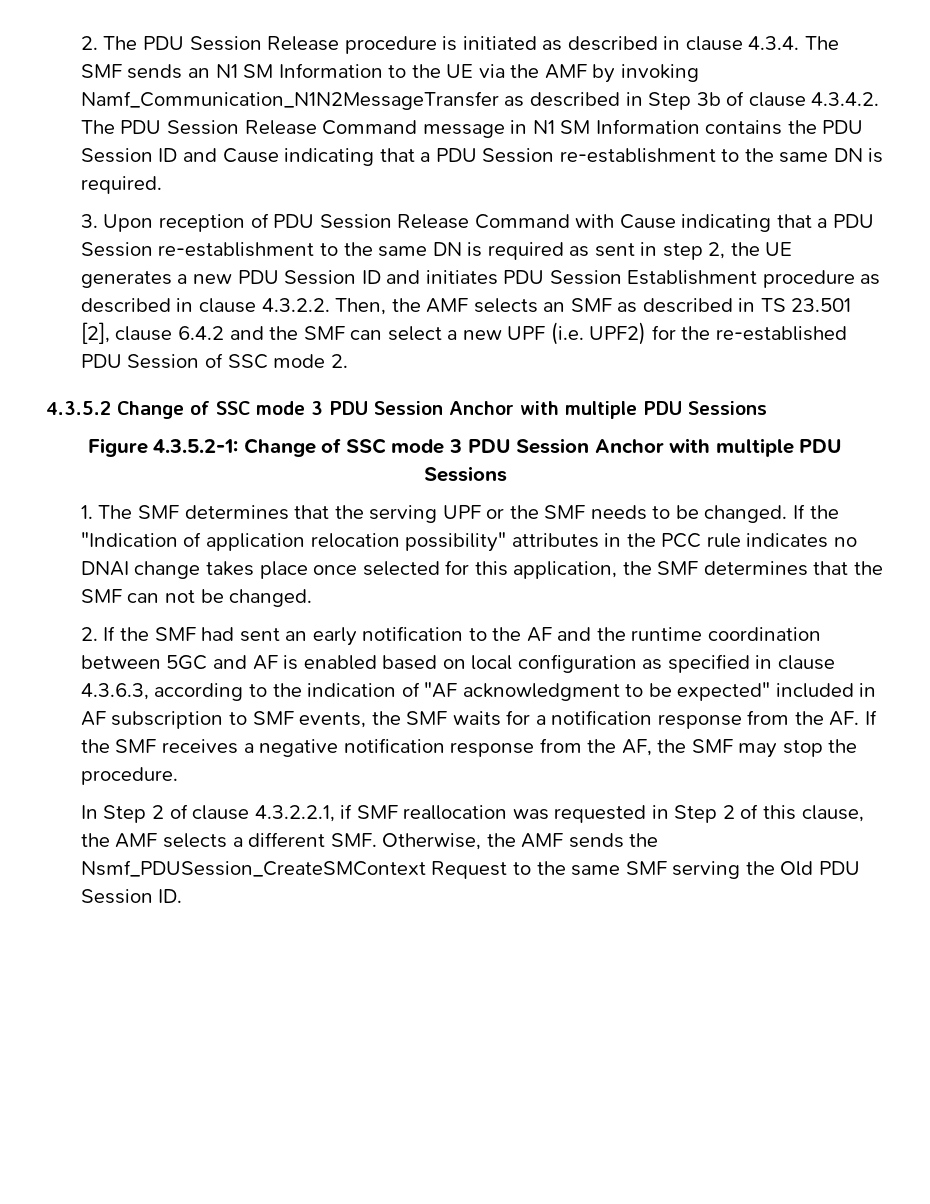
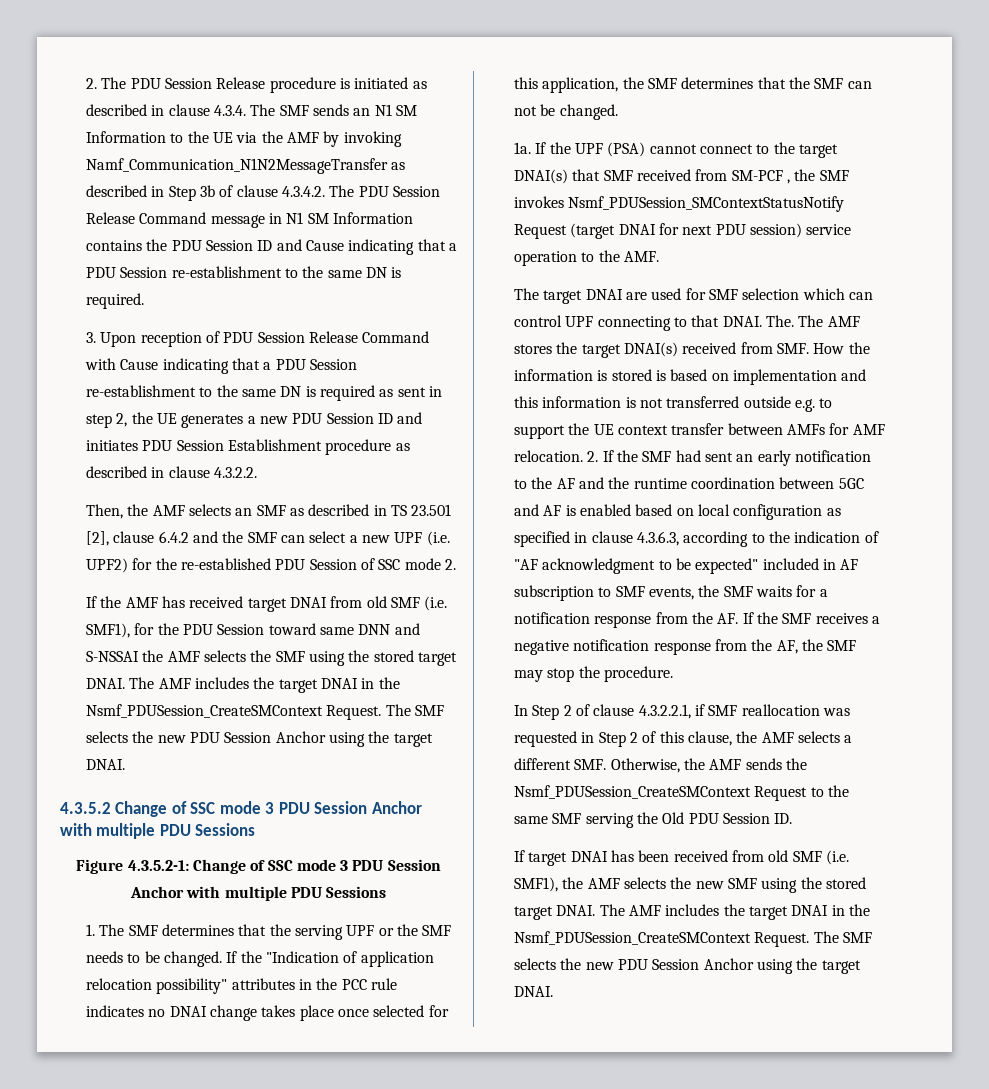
- 3. Upon reception of PDU Session Release Command with Cause indicating that a PDU Session re-establishment to the same DN is required as sent in step 2, the UE generates a new PDU Session ID and initiates PDU Session Establishment procedure as described in clause 4.3.2.2. Then, the AMF selects an SMF as described in TS 23.501 [2], clause 6.4.2 and the SMF can select a new UPF (i.e. UPF2) for the re-established PDU Session of SSC mode 2.
+ 3. Upon reception of PDU Session Release Command with Cause indicating that a PDU Session re-establishment to the same DN is required as sent in step 2, the UE generates a new PDU Session ID and initiates PDU Session Establishment procedure as described in clause 4.3.2.2.
+ Then, the AMF selects an SMF as described in TS 23.501 [2], clause 6.4.2 and the SMF can select a new UPF (i.e. UPF2) for the re-established PDU Session of SSC mode 2.
+ If the AMF has received target DNAI from old SMF (i.e. SMF1), for the PDU Session toward same DNN and S-NSSAI the AMF selects the SMF using the stored target DNAI. The AMF includes the target DNAI in the Nsmf_PDUSession_CreateSMContext Request. The SMF selects the new PDU Session Anchor using the target DNAI.
+ 1a. If the UPF (PSA) cannot connect to the target DNAI(s) that SMF received from SM-PCF , the SMF invokes Nsmf_PDUSession_SMContextStatusNotify Request (target DNAI for next PDU session) service operation to the AMF.
+ The target DNAI are used for SMF selection which can control UPF connecting to that DNAI. The. The AMF stores the target DNAI(s) received from SMF. How the information is stored is based on implementation and this information is not transferred outside e.g. to support the UE context transfer between AMFs for AMF relocation.
+ If target DNAI has been received from old SMF (i.e. SMF1), the AMF selects the new SMF using the stored target DNAI. The AMF includes the target DNAI in the Nsmf_PDUSession_CreateSMContext Request. The SMF selects the new PDU Session Anchor using the target DNAI.

